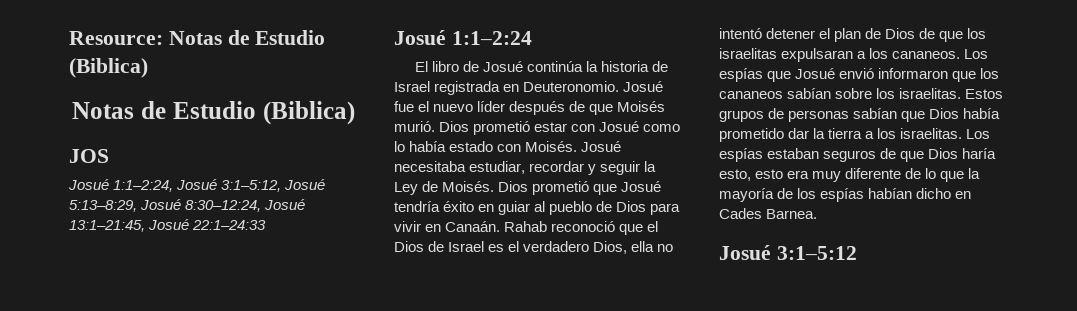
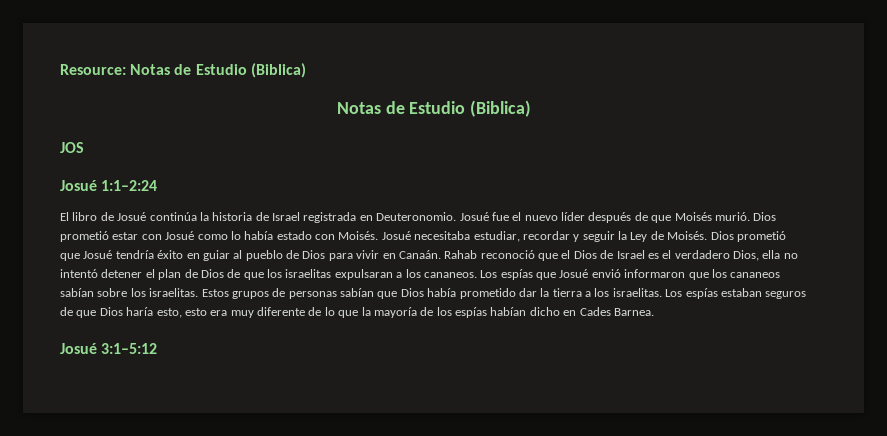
- Josué 1:1–2:24, Josué 3:1–5:12, Josué 5:13–8:29, Josué 8:30–12:24, Josué 13:1–21:45, Josué 22:1–24:33

